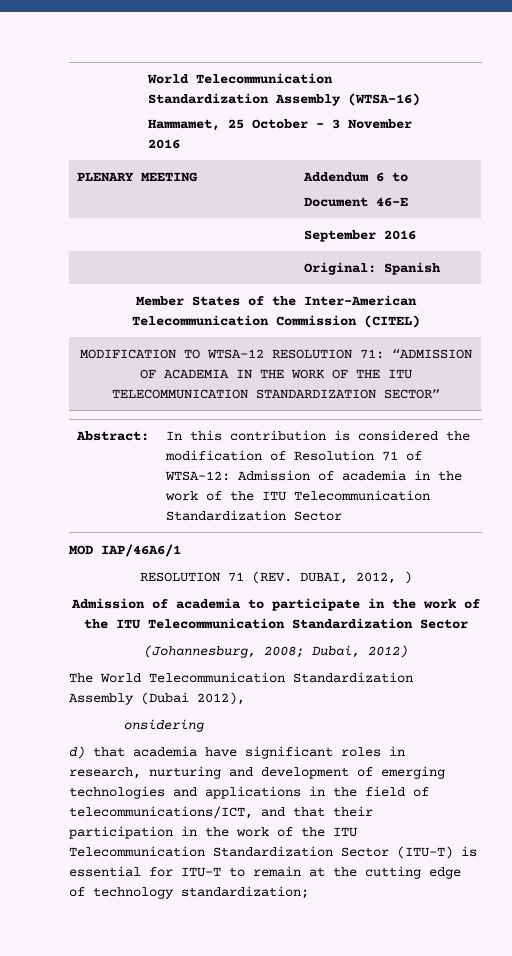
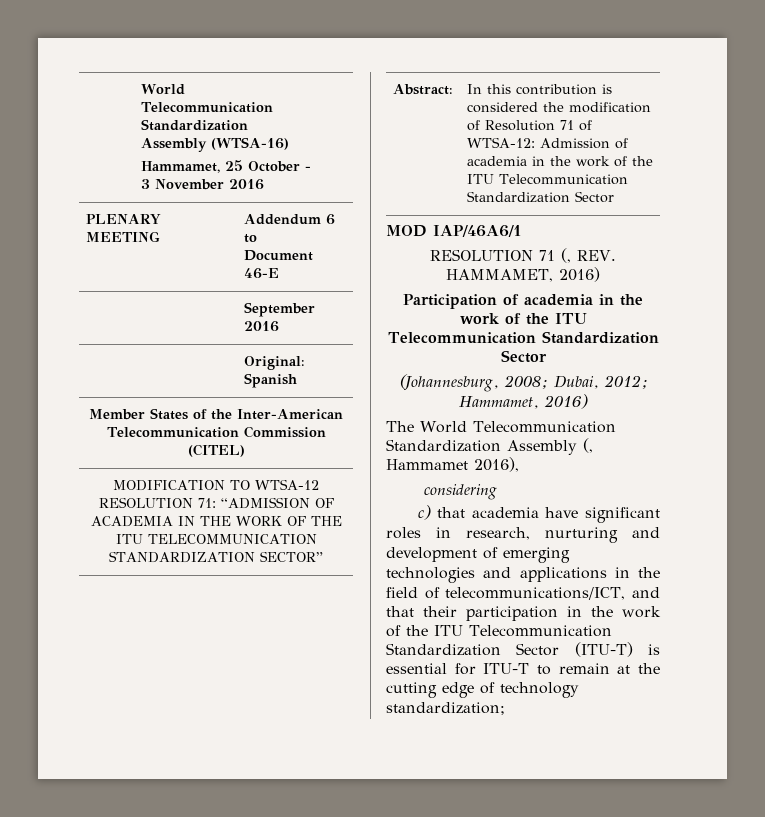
- RESOLUTION 71 (REV. DUBAI, 2012, )
- Admission of academia to participate in the work of the ITU Telecommunication Standardization Sector
+ RESOLUTION 71 (, REV. HAMMAMET, 2016)
+ Participation of academia in the work of the ITU Telecommunication Standardization Sector
- (Johannesburg, 2008; Dubai, 2012)
+ (Johannesburg, 2008; Dubai, 2012; Hammamet, 2016)
- The World Telecommunication Standardization Assembly (Dubai 2012),
- onsidering
- d) that academia have significant roles in research, nurturing and development of emerging technologies and applications in the field of telecommunications/ICT, and that their participation in the work of the ITU Telecommunication Standardization Sector (ITU-T) is essential for ITU-T to remain at the cutting edge of technology standardization;
+ The World Telecommunication Standardization Assembly (, Hammamet 2016),
+ considering
+ c) that academia have significant roles in research, nurturing and development of emerging technologies and applications in the field of telecommunications/ICT, and that their participation in the work of the ITU Telecommunication Standardization Sector (ITU-T) is essential for ITU-T to remain at the cutting edge of technology standardization;

